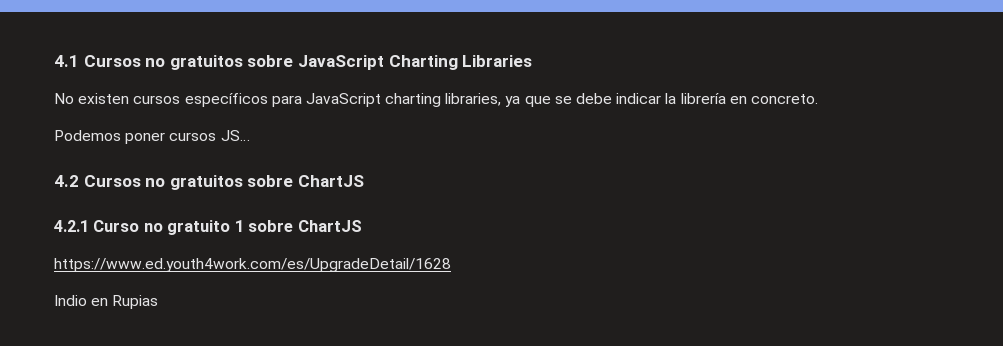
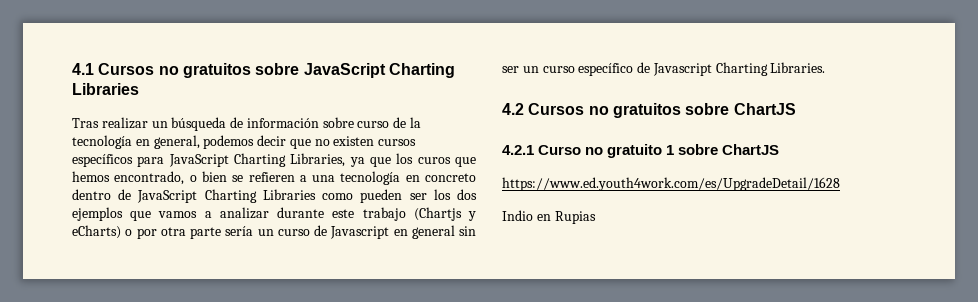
- No existen cursos específicos para JavaScript charting libraries, ya que se debe indicar la librería en concreto.
- Podemos poner cursos JS…
+ Tras realizar un búsqueda de información sobre curso de la tecnología en general, podemos decir que no existen cursos específicos para JavaScript Charting Libraries, ya que los curos que hemos encontrado, o bien se refieren a una tecnología en concreto dentro de JavaScript Charting Libraries como pueden ser los dos ejemplos que vamos a analizar durante este trabajo (Chartjs y eCharts) o por otra parte sería un curso de Javascript en general sin ser un curso específico de Javascript Charting Libraries.

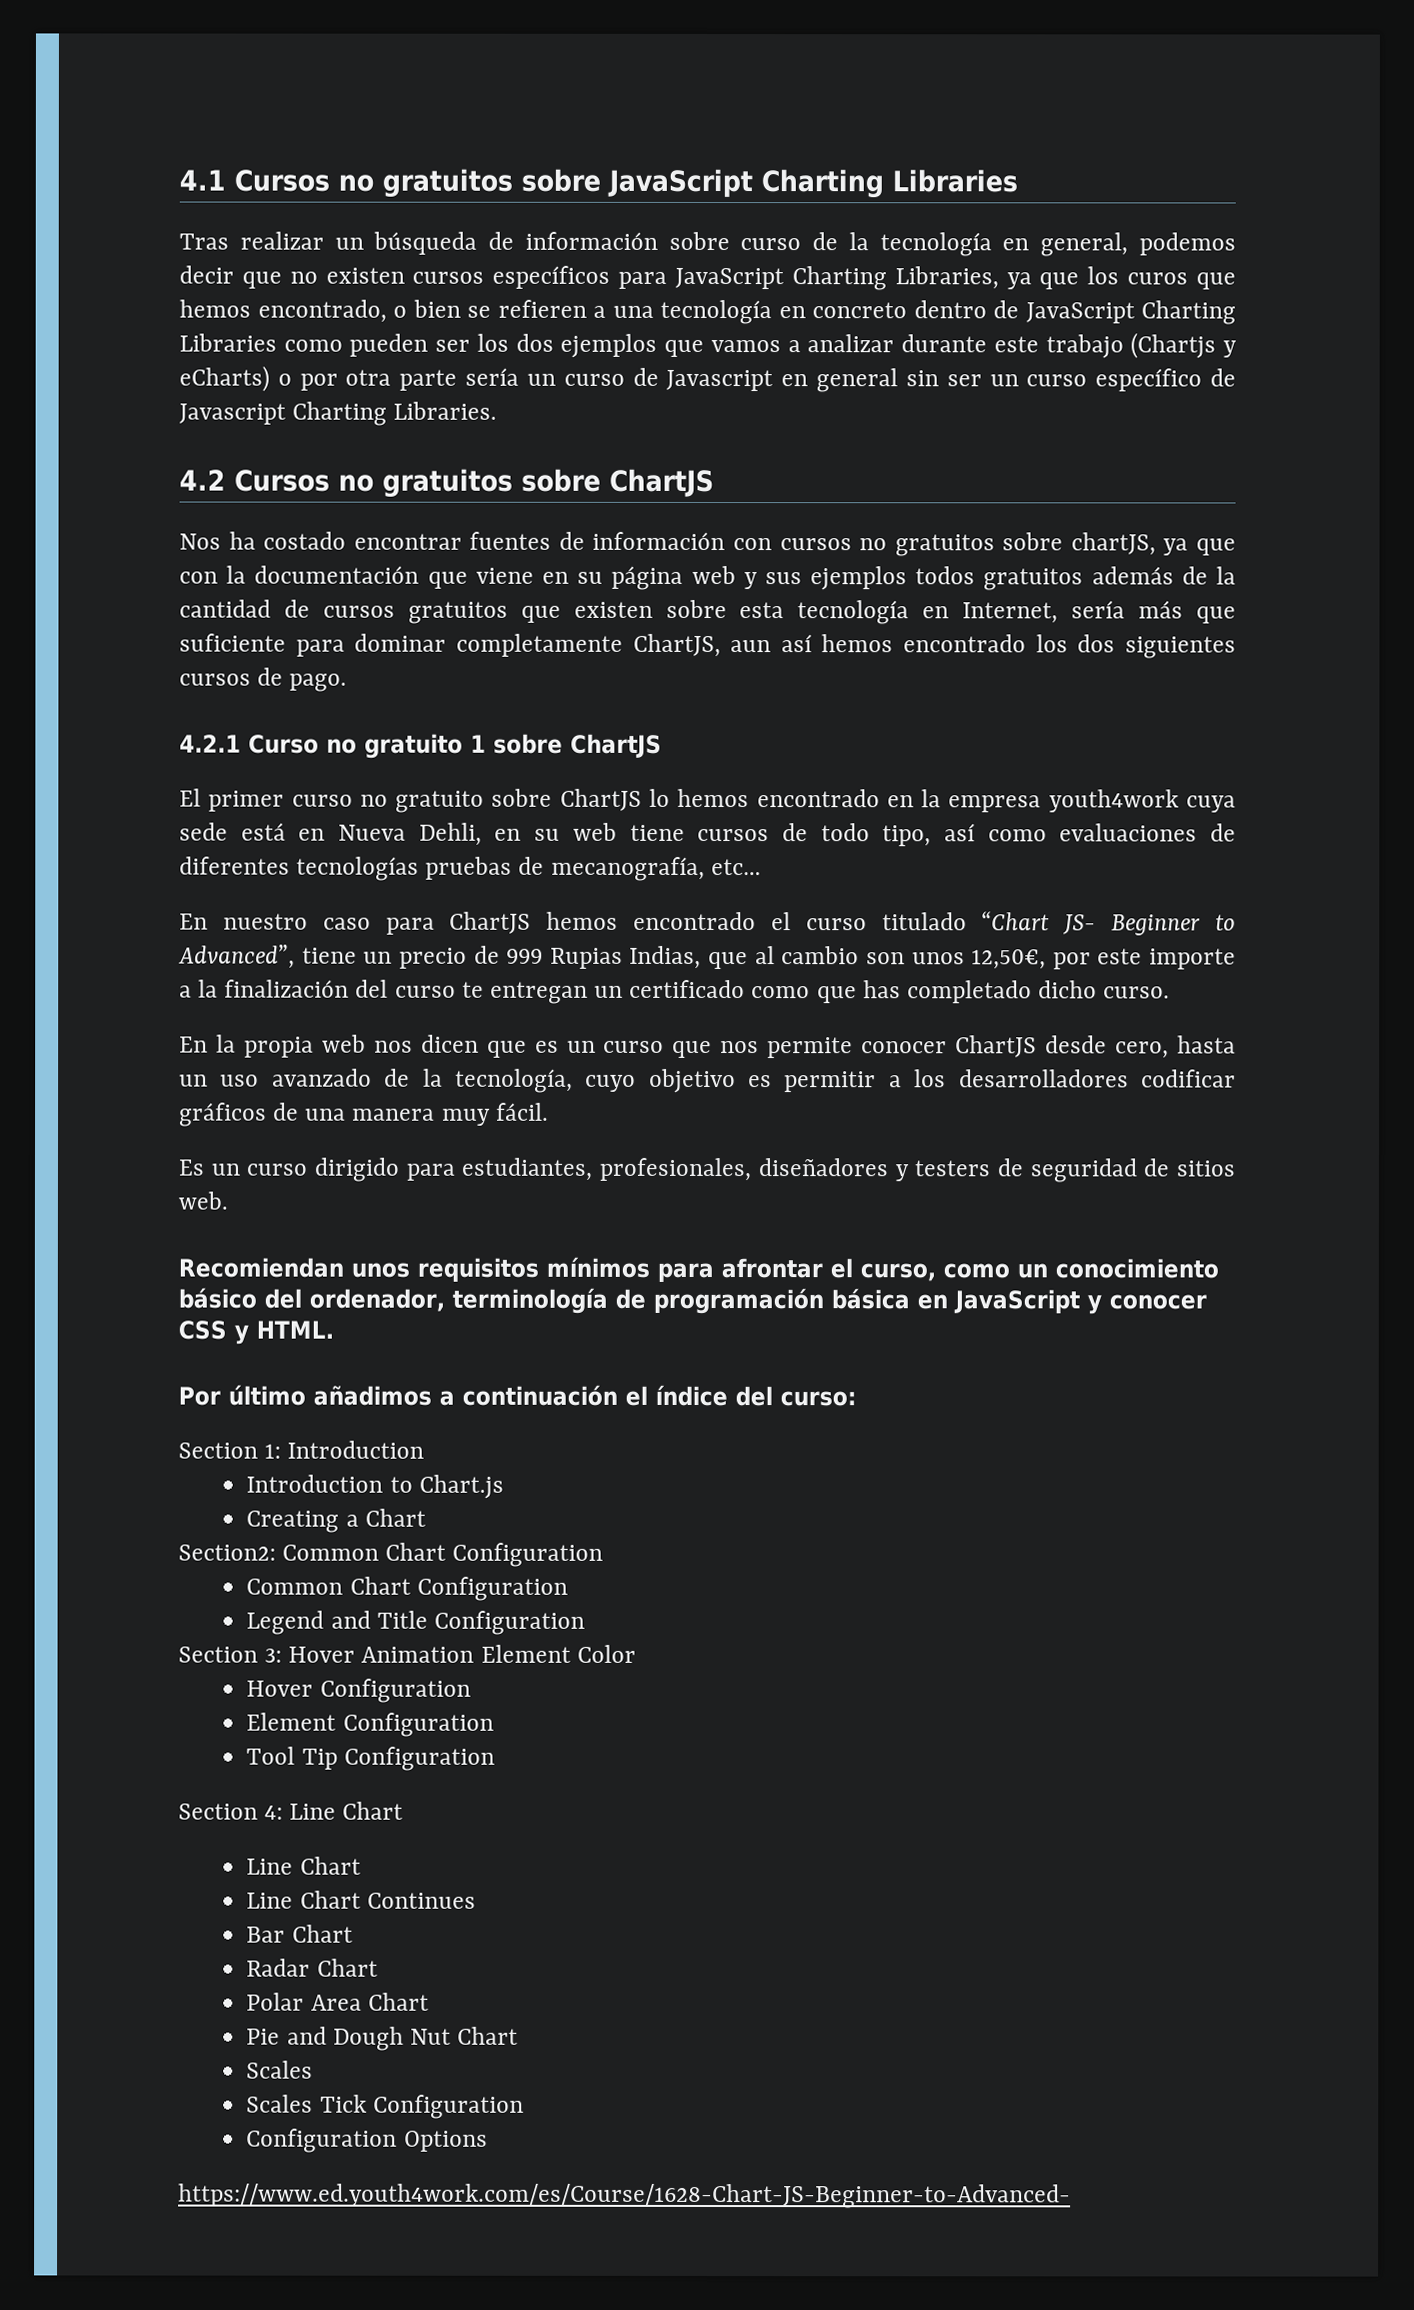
+ Nos ha costado encontrar fuentes de información con cursos no gratuitos sobre chartJS, ya que con la documentación que viene en su página web y sus ejemplos todos gratuitos además de la cantidad de cursos gratuitos que existen sobre esta tecnología en Internet, sería más que suficiente para dominar completamente ChartJS, aun así hemos encontrado los dos siguientes cursos de pago.
- https://www.ed.youth4work.com/es/UpgradeDetail/1628
- Indio en Rupias
+ El primer curso no gratuito sobre ChartJS lo hemos encontrado en la empresa youth4work cuya sede está en Nueva Dehli, en su web tiene cursos de todo tipo, así como evaluaciones de diferentes tecnologías pruebas de mecanografía, etc…
+ En nuestro caso para ChartJS hemos encontrado el curso titulado “Chart JS- Beginner to Advanced”, tiene un precio de 999 Rupias Indias, que al cambio son unos 12,50€, por este importe a la finalización del curso te entregan un certificado como que has completado dicho curso.
+ En la propia web nos dicen que es un curso que nos permite conocer ChartJS desde cero, hasta un uso avanzado de la tecnología, cuyo objetivo es permitir a los desarrolladores codificar gráficos de una manera muy fácil.
+ Es un curso dirigido para estudiantes, profesionales, diseñadores y testers de seguridad de sitios web.
+ Recomiendan unos requisitos mínimos para afrontar el curso, como un conocimiento básico del ordenador, terminología de programación básica en JavaScript y conocer CSS y HTML.
+ Por último añadimos a continuación el índice del curso:
+ Section 1: Introduction
+ Introduction to Chart.js
+ Creating a Chart
+ Section2: Common Chart Configuration
+ Common Chart Configuration
+ Legend and Title Configuration
+ Section 3: Hover Animation Element Color
+ Hover Configuration
+ Element Configuration
+ Tool Tip Configuration
+ Section 4: Line Chart
+ Line Chart
+ Line Chart Continues
+ Bar Chart
+ Radar Chart
+ Polar Area Chart
+ Pie and Dough Nut Chart
+ Scales
+ Scales Tick Configuration
+ Configuration Options
+ https://www.ed.youth4work.com/es/Course/1628-Chart-JS-Beginner-to-Advanced-

